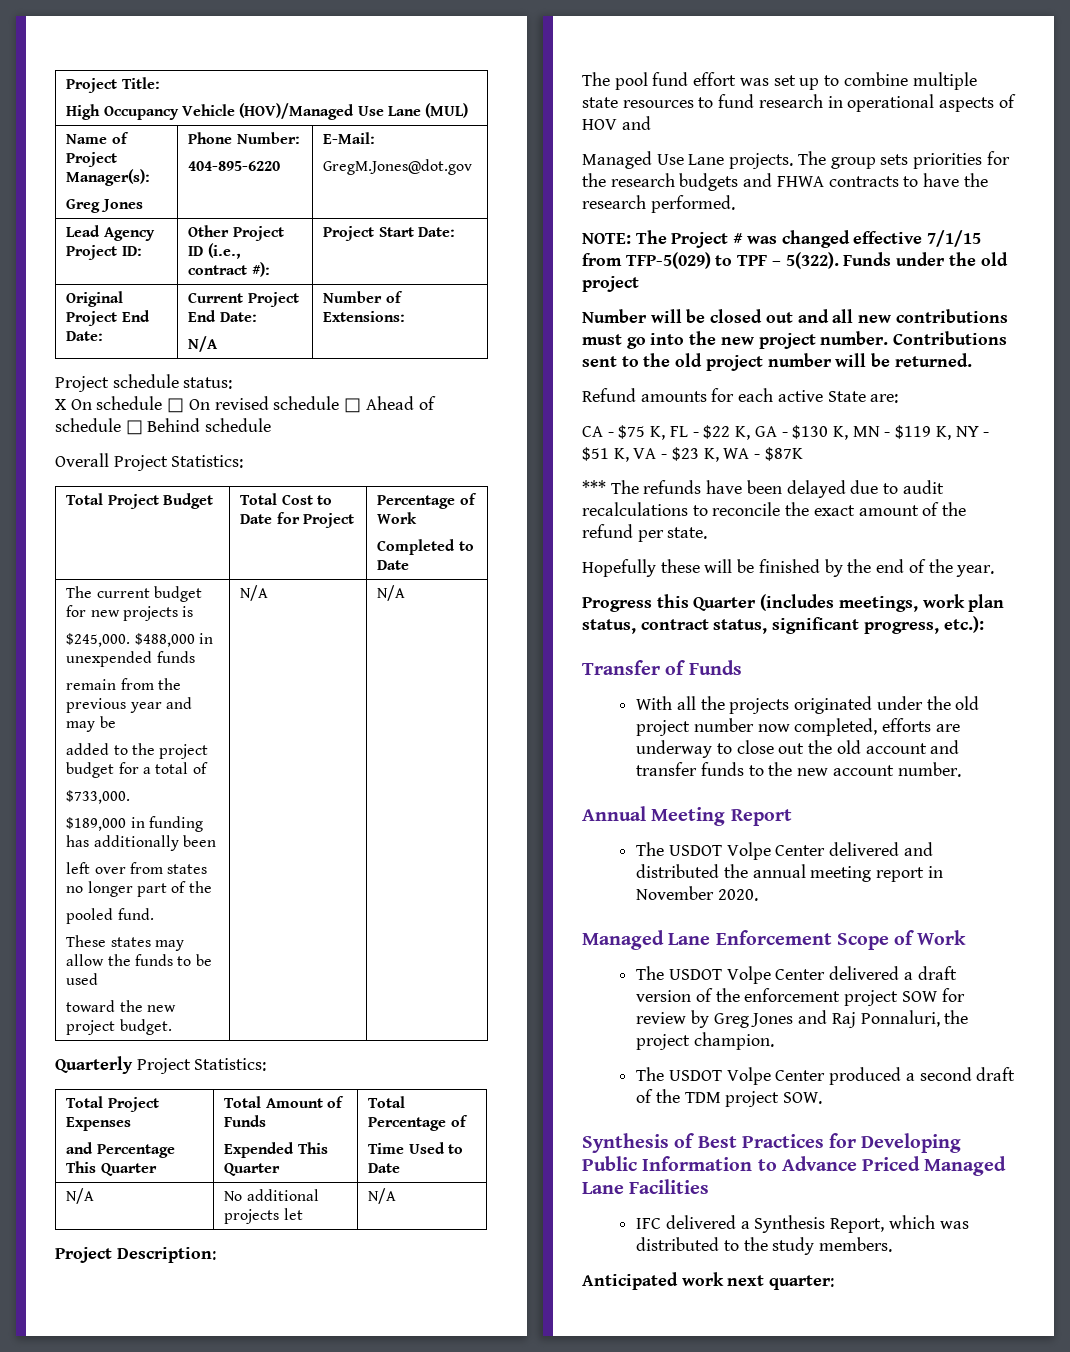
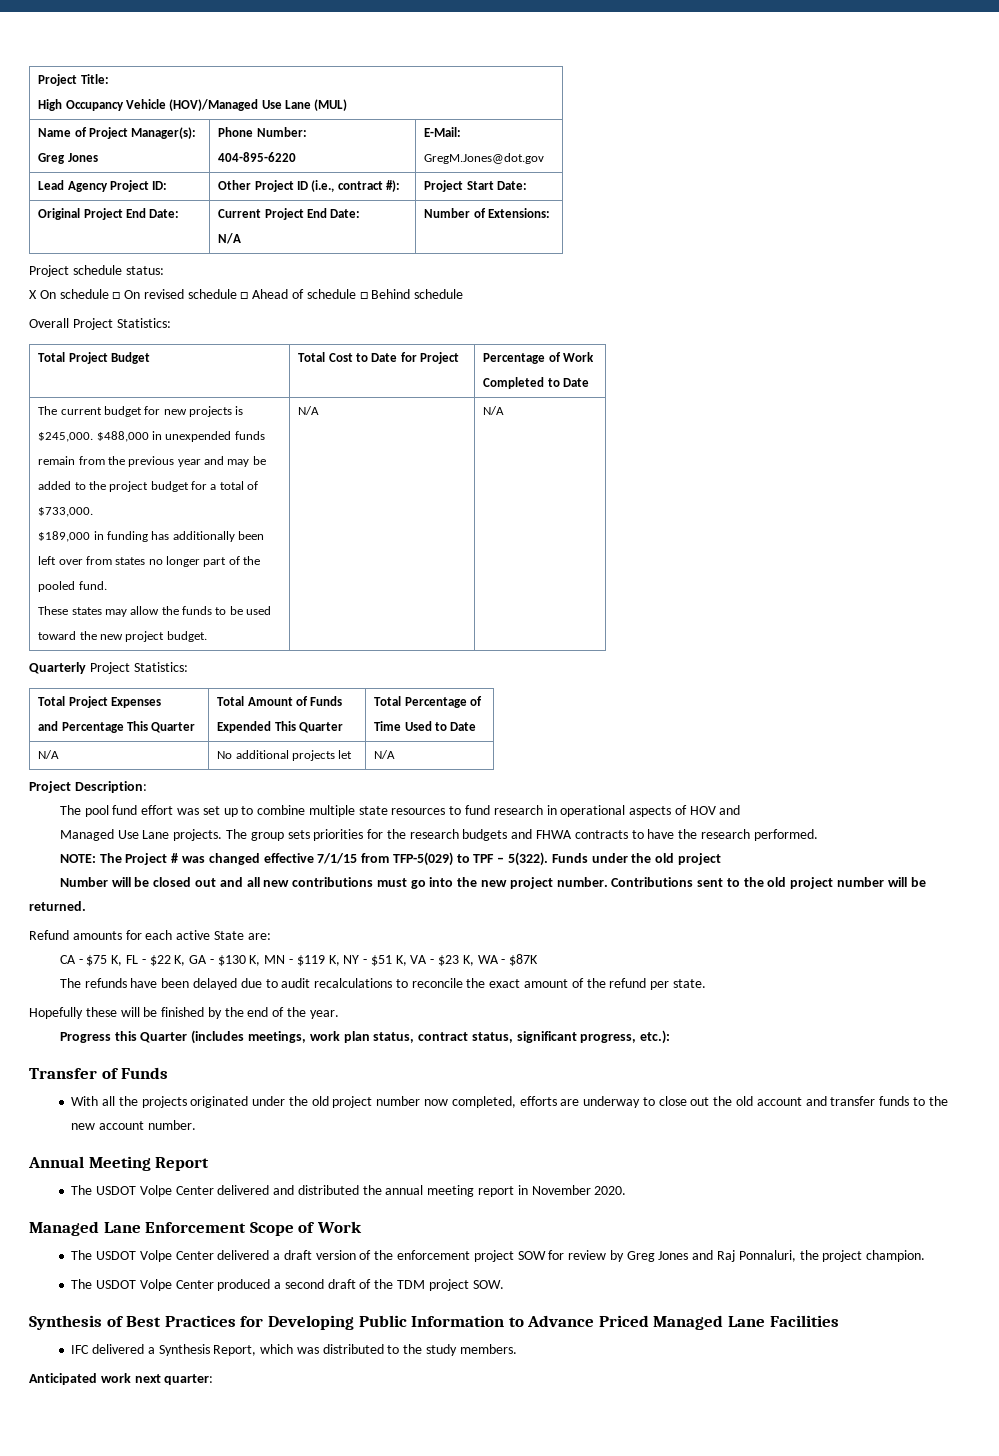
- *** The refunds have been delayed due to audit recalculations to reconcile the exact amount of the refund per state.
+ The refunds have been delayed due to audit recalculations to reconcile the exact amount of the refund per state.

